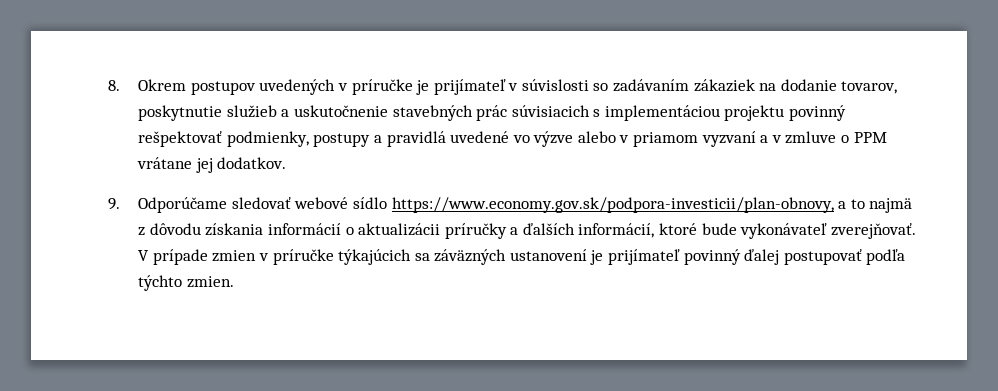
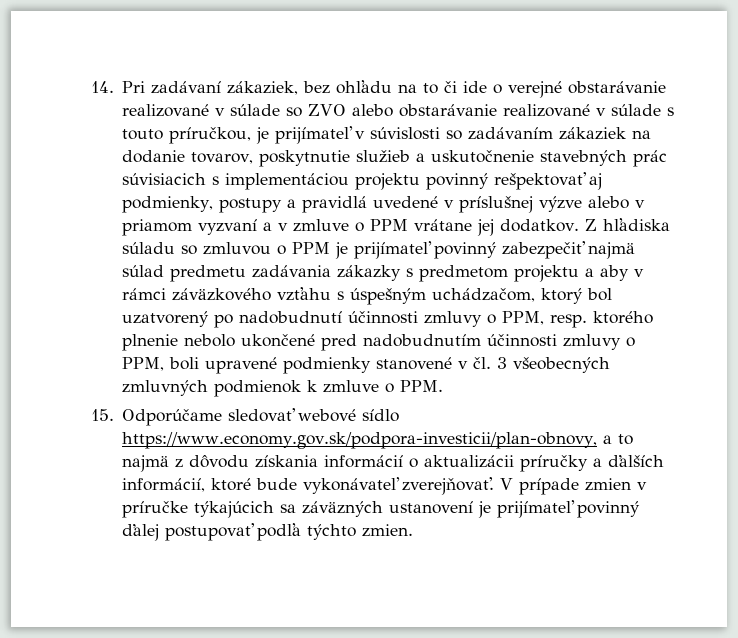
- 8. Okrem postupov uvedených v príručke je prijímateľ v súvislosti so zadávaním zákaziek na dodanie tovarov, poskytnutie služieb a uskutočnenie stavebných prác súvisiacich s implementáciou projektu povinný rešpektovať podmienky, postupy a pravidlá uvedené vo výzve alebo v priamom vyzvaní a v zmluve o PPM vrátane jej dodatkov.
- 9. Odporúčame sledovať webové sídlo https://www.economy.gov.sk/podpora-investicii/plan-obnovy, a to najmä z dôvodu získania informácií o aktualizácii príručky a ďalších informácií, ktoré bude vykonávateľ zverejňovať.
+ 14. Pri zadávaní zákaziek, bez ohľadu na to či ide o verejné obstarávanie realizované v súlade so ZVO alebo obstarávanie realizované v súlade s touto príručkou, je prijímateľ v súvislosti so zadávaním zákaziek na dodanie tovarov, poskytnutie služieb a uskutočnenie stavebných prác súvisiacich s implementáciou projektu povinný rešpektovať aj podmienky, postupy a pravidlá uvedené v príslušnej výzve alebo v priamom vyzvaní a v zmluve o PPM vrátane jej dodatkov. Z hľadiska súladu so zmluvou o PPM je prijímateľ povinný zabezpečiť najmä súlad predmetu zadávania zákazky s predmetom projektu a aby v rámci záväzkového vzťahu s úspešným uchádzačom, ktorý bol uzatvorený po nadobudnutí účinnosti zmluvy o PPM, resp. ktorého plnenie nebolo ukončené pred nadobudnutím účinnosti zmluvy o PPM, boli upravené podmienky stanovené v čl. 3 všeobecných zmluvných podmienok k zmluve o PPM.
+ 15. Odporúčame sledovať webové sídlo https://www.economy.gov.sk/podpora-investicii/plan-obnovy, a to najmä z dôvodu získania informácií o aktualizácii príručky a ďalších informácií, ktoré bude vykonávateľ zverejňovať.

